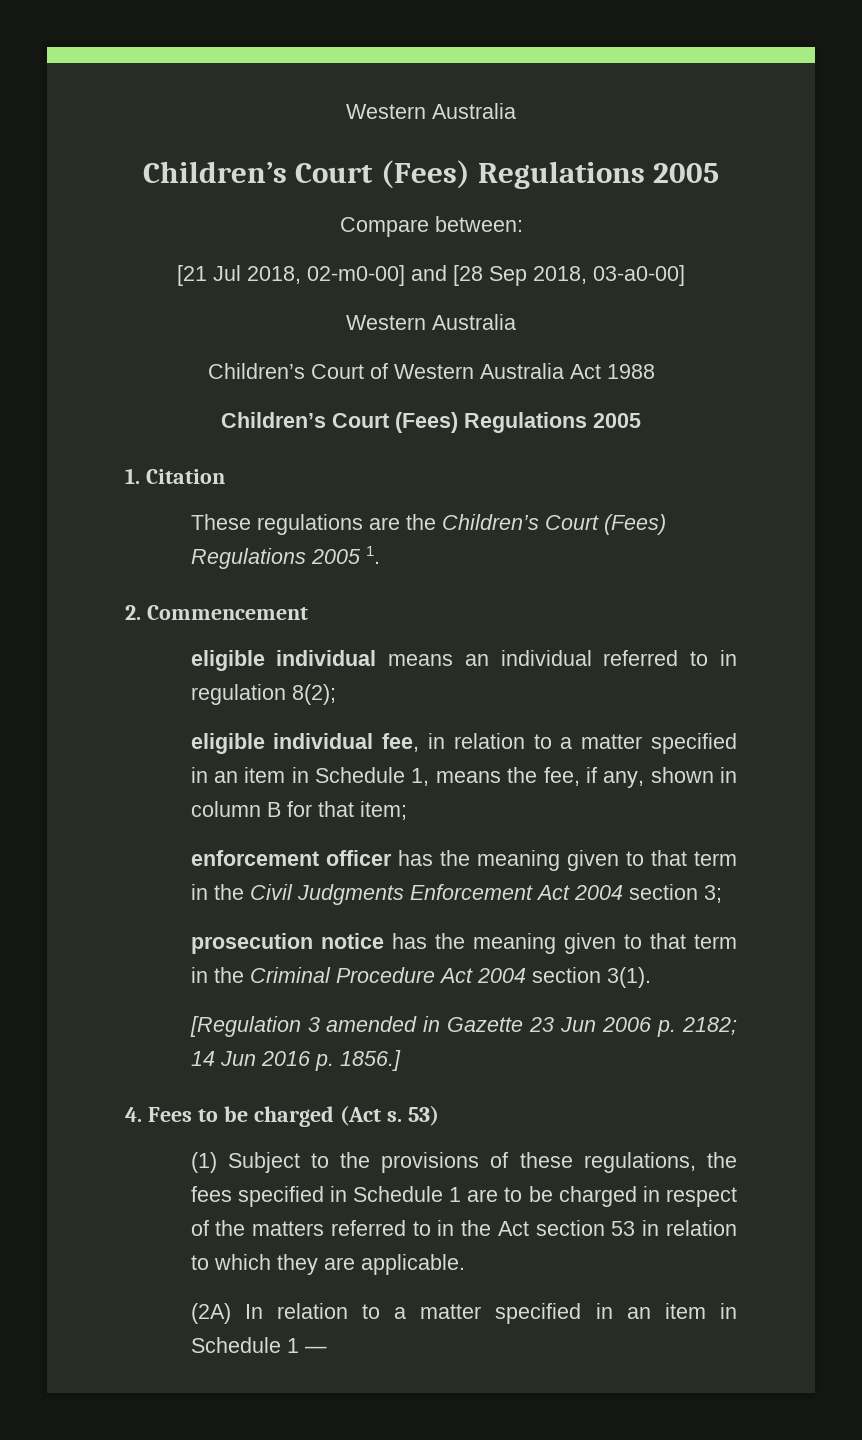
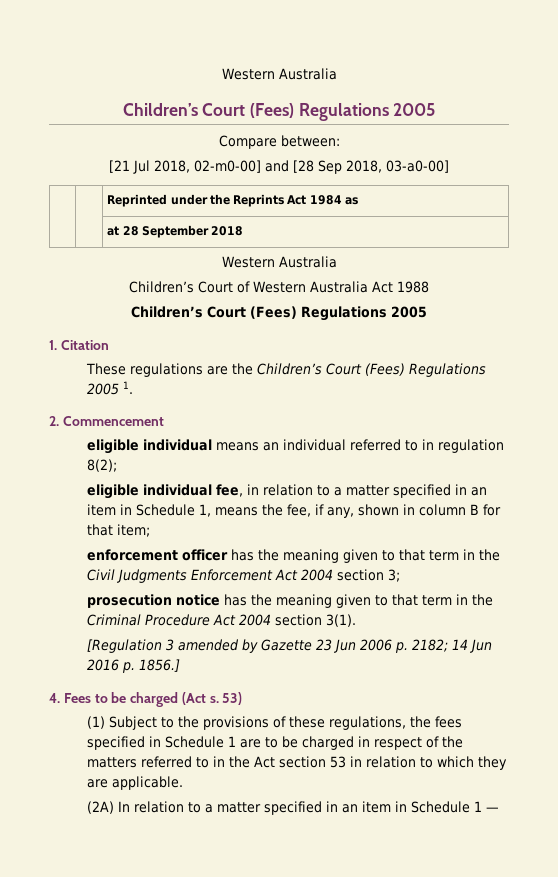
+ | | Reprinted under the Reprints Act 1984 as
+ | | at 28 September 2018
- [Regulation 3 amended in Gazette 23 Jun 2006 p. 2182; 14 Jun 2016 p. 1856.]
+ [Regulation 3 amended by Gazette 23 Jun 2006 p. 2182; 14 Jun 2016 p. 1856.]

